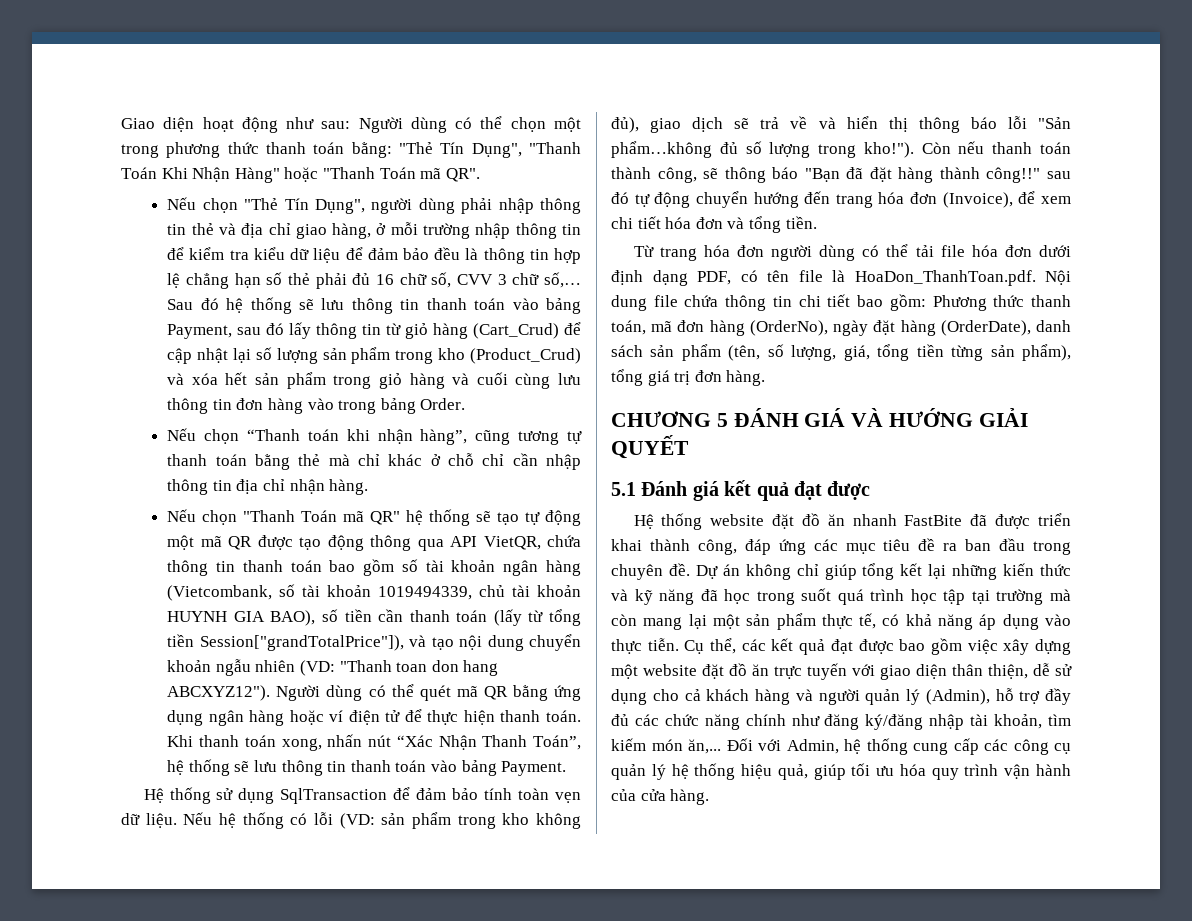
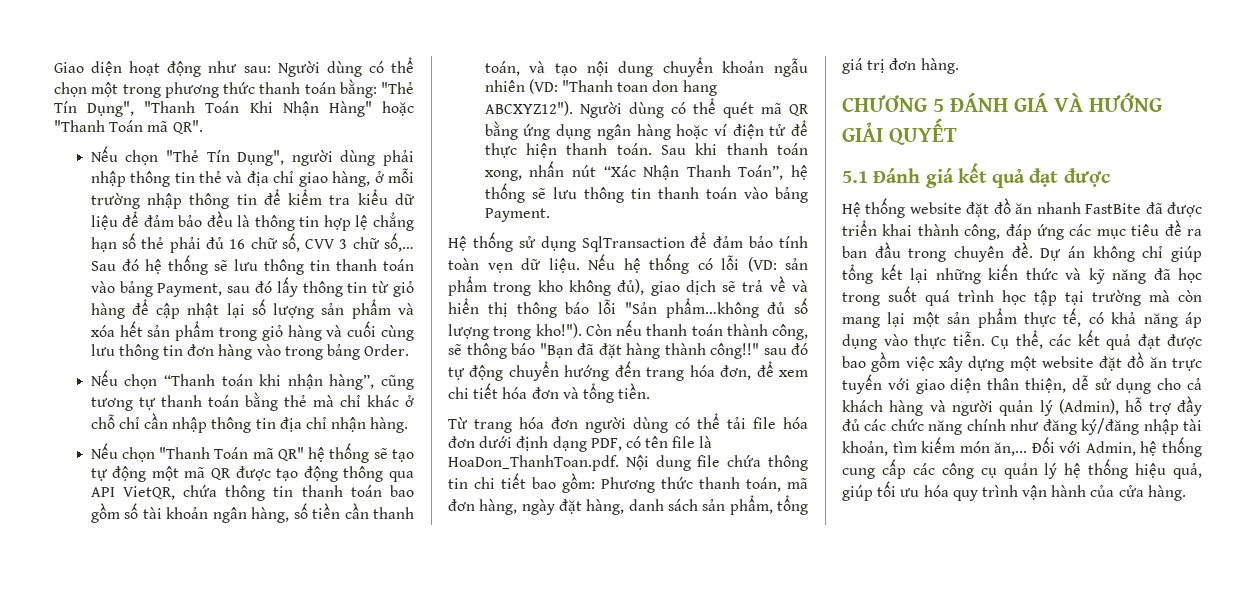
- Sau đó hệ thống sẽ lưu thông tin thanh toán vào bảng Payment, sau đó lấy thông tin từ giỏ hàng (Cart_Crud) để cập nhật lại số lượng sản phẩm trong kho (Product_Crud) và xóa hết sản phẩm trong giỏ hàng và cuối cùng lưu thông tin đơn hàng vào trong bảng Order.
+ Sau đó hệ thống sẽ lưu thông tin thanh toán vào bảng Payment, sau đó lấy thông tin từ giỏ hàng để cập nhật lại số lượng sản phẩm và xóa hết sản phẩm trong giỏ hàng và cuối cùng lưu thông tin đơn hàng vào trong bảng Order.
- Nếu chọn "Thanh Toán mã QR" hệ thống sẽ tạo tự động một mã QR được tạo động thông qua API VietQR, chứa thông tin thanh toán bao gồm số tài khoản ngân hàng (Vietcombank, số tài khoản 1019494339, chủ tài khoản HUYNH GIA BAO), số tiền cần thanh toán (lấy từ tổng tiền Session["grandTotalPrice"]), và tạo nội dung chuyển khoản ngẫu nhiên (VD: "Thanh toan don hang ABCXYZ12").
+ Nếu chọn "Thanh Toán mã QR" hệ thống sẽ tạo tự động một mã QR được tạo động thông qua API VietQR, chứa thông tin thanh toán bao gồm số tài khoản ngân hàng, số tiền cần thanh toán, và tạo nội dung chuyển khoản ngẫu nhiên (VD: "Thanh toan don hang ABCXYZ12").
- Khi thanh toán xong, nhấn nút “Xác Nhận Thanh Toán”, hệ thống sẽ lưu thông tin thanh toán vào bảng Payment.
+ Sau khi thanh toán xong, nhấn nút “Xác Nhận Thanh Toán”, hệ thống sẽ lưu thông tin thanh toán vào bảng Payment.
- Còn nếu thanh toán thành công, sẽ thông báo "Bạn đã đặt hàng thành công!!" sau đó tự động chuyển hướng đến trang hóa đơn (Invoice), để xem chi tiết hóa đơn và tổng tiền.
+ Còn nếu thanh toán thành công, sẽ thông báo "Bạn đã đặt hàng thành công!!" sau đó tự động chuyển hướng đến trang hóa đơn, để xem chi tiết hóa đơn và tổng tiền.
- Từ trang hóa đơn người dùng có thể tải file hóa đơn dưới định dạng PDF, có tên file là HoaDon_ThanhToan.pdf. Nội dung file chứa thông tin chi tiết bao gồm: Phương thức thanh toán, mã đơn hàng (OrderNo), ngày đặt hàng (OrderDate), danh sách sản phẩm (tên, số lượng, giá, tổng tiền từng sản phẩm), tổng giá trị đơn hàng.
+ Từ trang hóa đơn người dùng có thể tải file hóa đơn dưới định dạng PDF, có tên file là HoaDon_ThanhToan.pdf. Nội dung file chứa thông tin chi tiết bao gồm: Phương thức thanh toán, mã đơn hàng, ngày đặt hàng, danh sách sản phẩm, tổng giá trị đơn hàng.

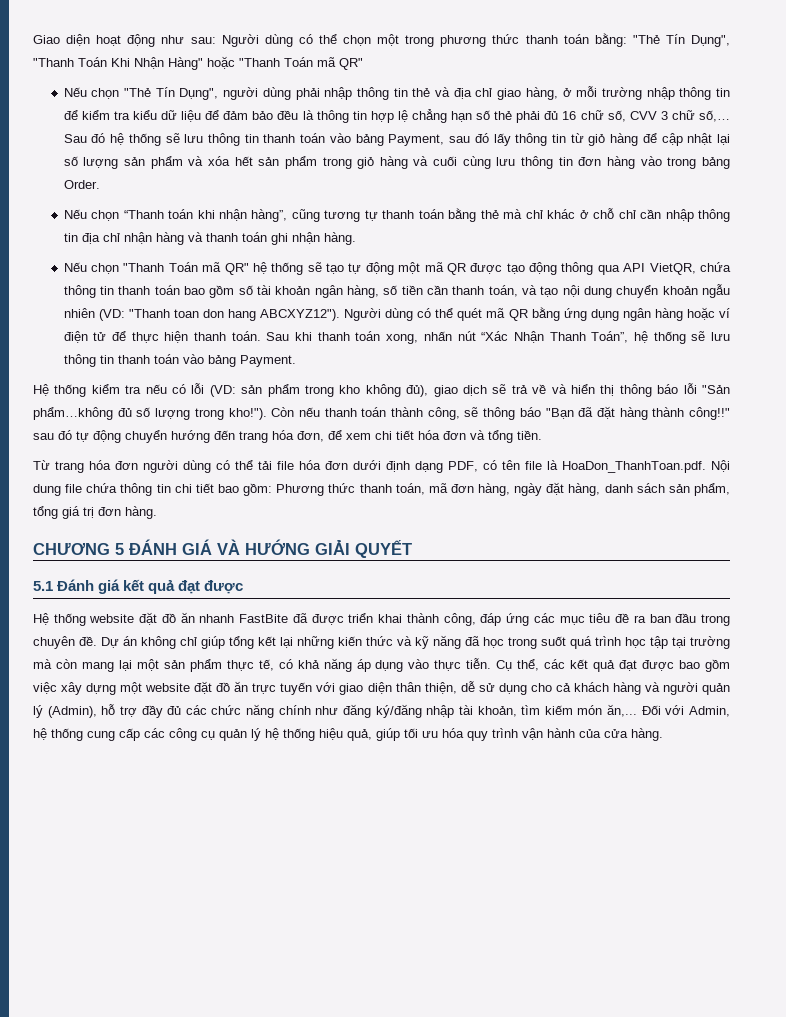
- Giao diện hoạt động như sau: Người dùng có thể chọn một trong phương thức thanh toán bằng: "Thẻ Tín Dụng", "Thanh Toán Khi Nhận Hàng" hoặc "Thanh Toán mã QR".
+ Giao diện hoạt động như sau: Người dùng có thể chọn một trong phương thức thanh toán bằng: "Thẻ Tín Dụng", "Thanh Toán Khi Nhận Hàng" hoặc "Thanh Toán mã QR"
- Nếu chọn “Thanh toán khi nhận hàng”, cũng tương tự thanh toán bằng thẻ mà chỉ khác ở chỗ chỉ cần nhập thông tin địa chỉ nhận hàng.
+ Nếu chọn “Thanh toán khi nhận hàng”, cũng tương tự thanh toán bằng thẻ mà chỉ khác ở chỗ chỉ cần nhập thông tin địa chỉ nhận hàng và thanh toán ghi nhận hàng.
- Hệ thống sử dụng SqlTransaction để đảm bảo tính toàn vẹn dữ liệu. Nếu hệ thống có lỗi (VD: sản phẩm trong kho không đủ), giao dịch sẽ trả về và hiển thị thông báo lỗi "Sản phẩm…không đủ số lượng trong kho!").
+ Hệ thống kiểm tra nếu có lỗi (VD: sản phẩm trong kho không đủ), giao dịch sẽ trả về và hiển thị thông báo lỗi "Sản phẩm…không đủ số lượng trong kho!").

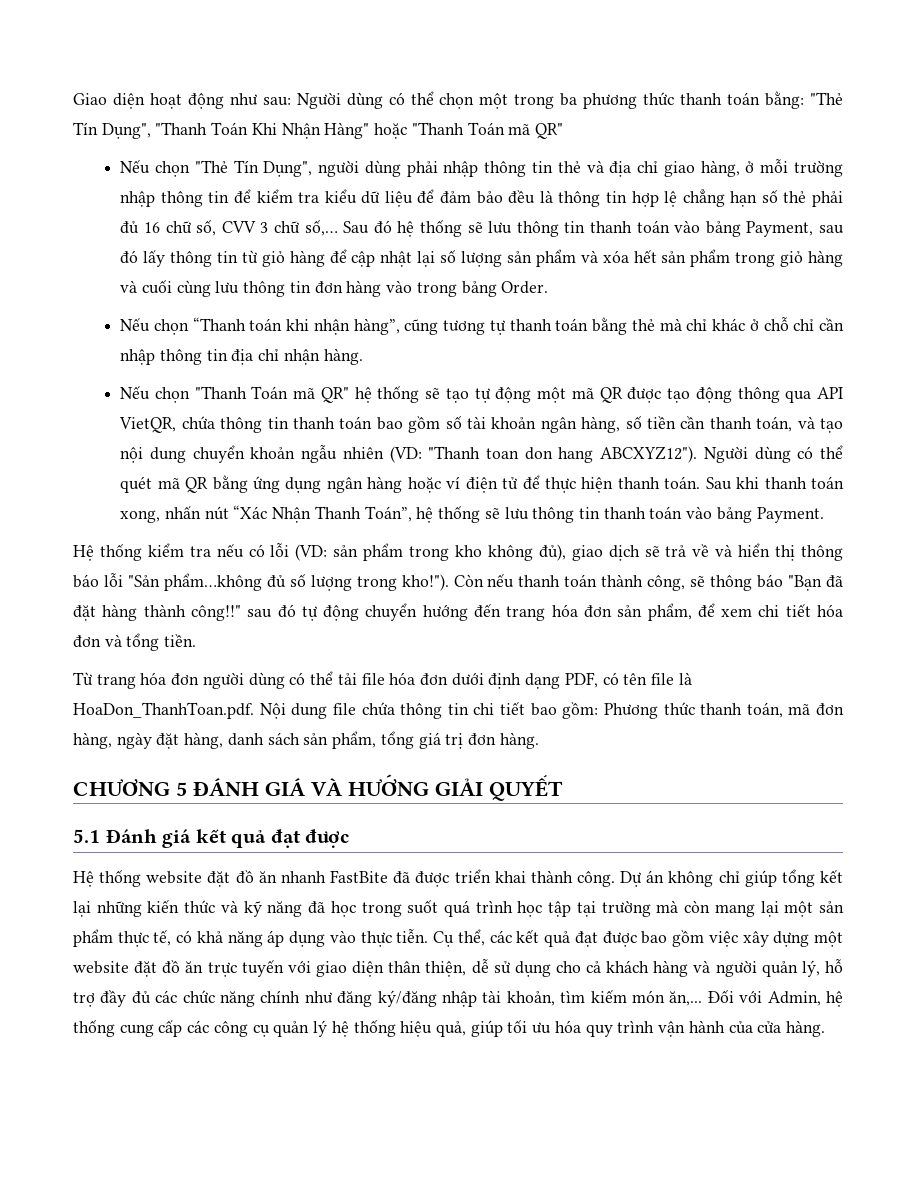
- Giao diện hoạt động như sau: Người dùng có thể chọn một trong phương thức thanh toán bằng: "Thẻ Tín Dụng", "Thanh Toán Khi Nhận Hàng" hoặc "Thanh Toán mã QR"
+ Giao diện hoạt động như sau: Người dùng có thể chọn một trong ba phương thức thanh toán bằng: "Thẻ Tín Dụng", "Thanh Toán Khi Nhận Hàng" hoặc "Thanh Toán mã QR"
- Nếu chọn “Thanh toán khi nhận hàng”, cũng tương tự thanh toán bằng thẻ mà chỉ khác ở chỗ chỉ cần nhập thông tin địa chỉ nhận hàng và thanh toán ghi nhận hàng.
+ Nếu chọn “Thanh toán khi nhận hàng”, cũng tương tự thanh toán bằng thẻ mà chỉ khác ở chỗ chỉ cần nhập thông tin địa chỉ nhận hàng.
- Còn nếu thanh toán thành công, sẽ thông báo "Bạn đã đặt hàng thành công!!" sau đó tự động chuyển hướng đến trang hóa đơn, để xem chi tiết hóa đơn và tổng tiền.
+ Còn nếu thanh toán thành công, sẽ thông báo "Bạn đã đặt hàng thành công!!" sau đó tự động chuyển hướng đến trang hóa đơn sản phẩm, để xem chi tiết hóa đơn và tổng tiền.
- Hệ thống website đặt đồ ăn nhanh FastBite đã được triển khai thành công, đáp ứng các mục tiêu đề ra ban đầu trong chuyên đề.
+ Hệ thống website đặt đồ ăn nhanh FastBite đã được triển khai thành công.
- Cụ thể, các kết quả đạt được bao gồm việc xây dựng một website đặt đồ ăn trực tuyến với giao diện thân thiện, dễ sử dụng cho cả khách hàng và người quản lý (Admin), hỗ trợ đầy đủ các chức năng chính như đăng ký/đăng nhập tài khoản, tìm kiếm món ăn,...
+ Cụ thể, các kết quả đạt được bao gồm việc xây dựng một website đặt đồ ăn trực tuyến với giao diện thân thiện, dễ sử dụng cho cả khách hàng và người quản lý, hỗ trợ đầy đủ các chức năng chính như đăng ký/đăng nhập tài khoản, tìm kiếm món ăn,...

